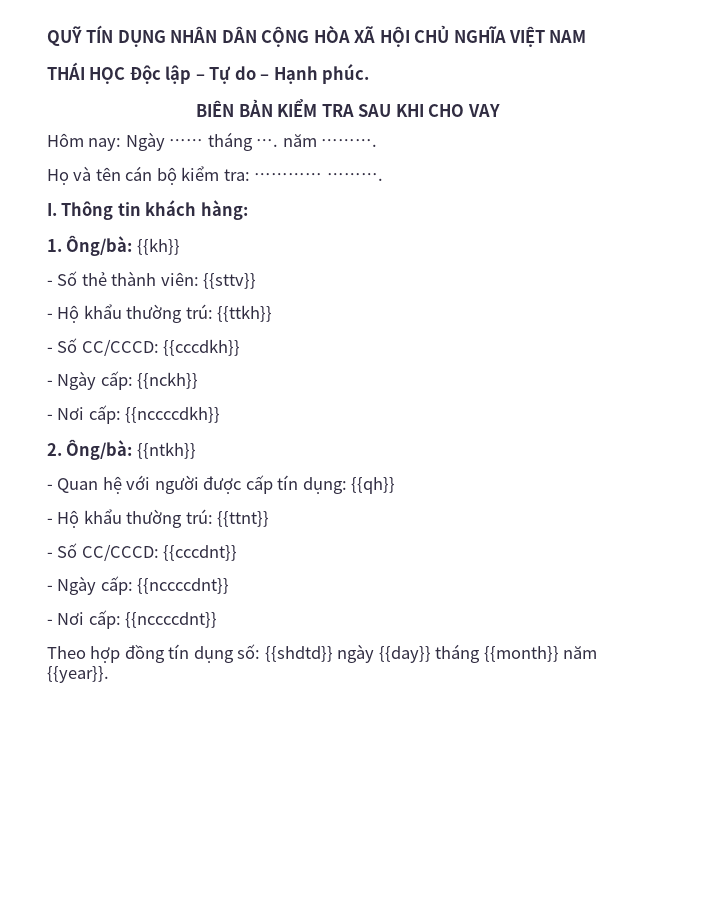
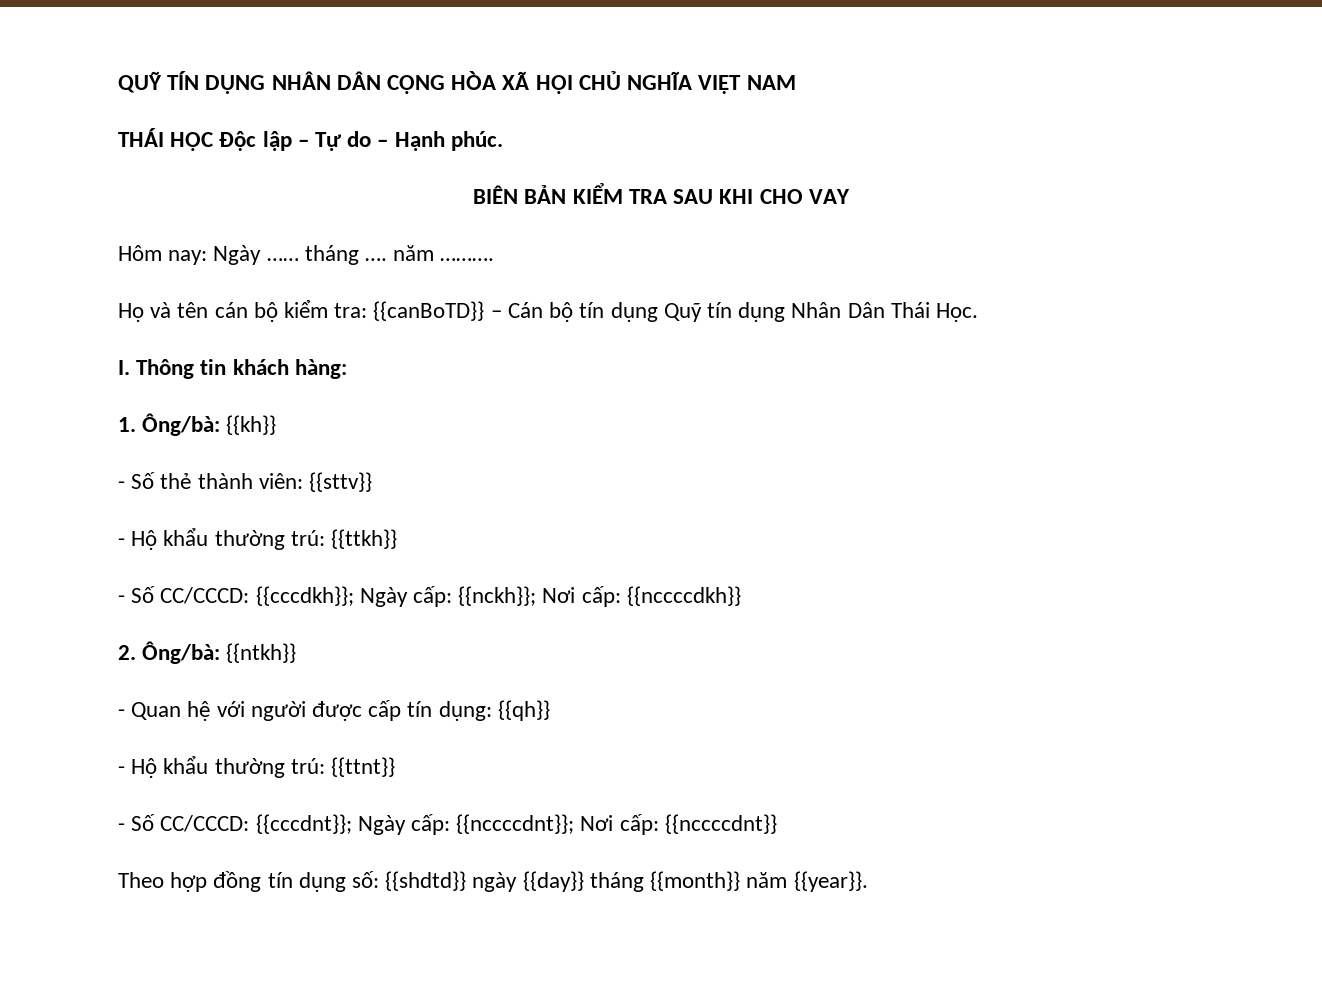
- Họ và tên cán bộ kiểm tra: ………… ……….
+ Họ và tên cán bộ kiểm tra: {{canBoTD}} – Cán bộ tín dụng Quỹ tín dụng Nhân Dân Thái Học.
- - Số CC/CCCD: {{cccdkh}}
- - Ngày cấp: {{nckh}}
- - Nơi cấp: {{nccccdkh}}
+ - Số CC/CCCD: {{cccdkh}}; Ngày cấp: {{nckh}}; Nơi cấp: {{nccccdkh}}
- - Số CC/CCCD: {{cccdnt}}
- - Ngày cấp: {{nccccdnt}}
- - Nơi cấp: {{nccccdnt}}
+ - Số CC/CCCD: {{cccdnt}}; Ngày cấp: {{nccccdnt}}; Nơi cấp: {{nccccdnt}}

